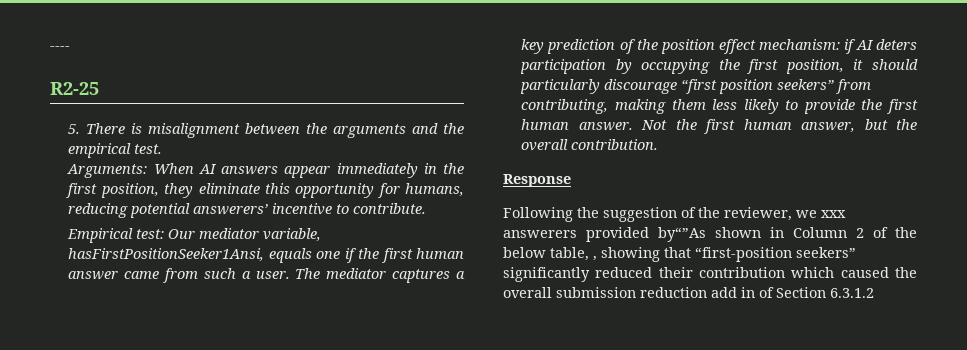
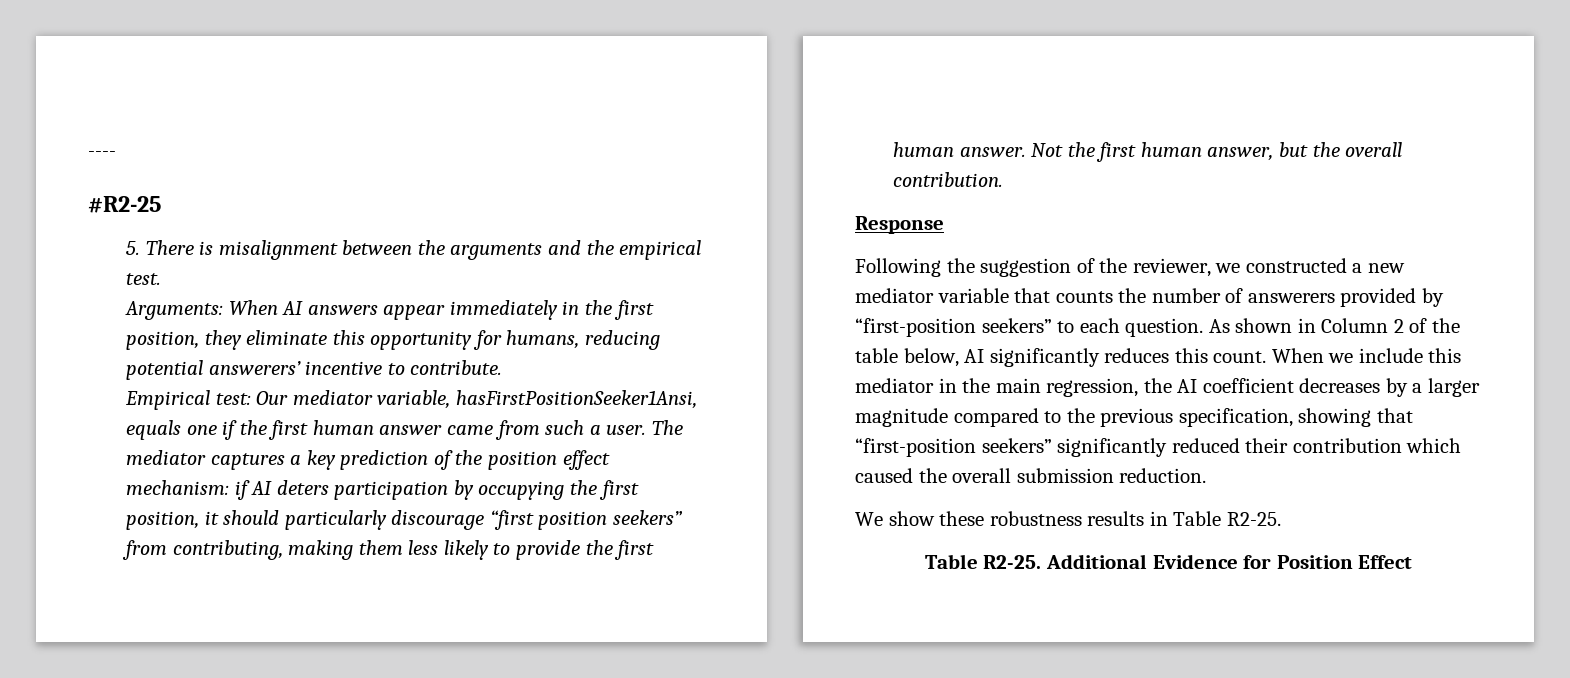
- R2-25
+ #R2-25
- Following the suggestion of the reviewer, we xxx answerers provided by“”As shown in Column 2 of the below table, , showing that “first-position seekers” significantly reduced their contribution which caused the overall submission reduction add in of Section 6.3.1.2
+ Following the suggestion of the reviewer, we constructed a new mediator variable that counts the number of answerers provided by “first-position seekers” to each question. As shown in Column 2 of the table below, AI significantly reduces this count. When we include this mediator in the main regression, the AI coefficient decreases by a larger magnitude compared to the previous specification, showing that “first-position seekers” significantly reduced their contribution which caused the overall submission reduction.
+ We show these robustness results in Table R2-25.
+ Table R2-25. Additional Evidence for Position Effect

